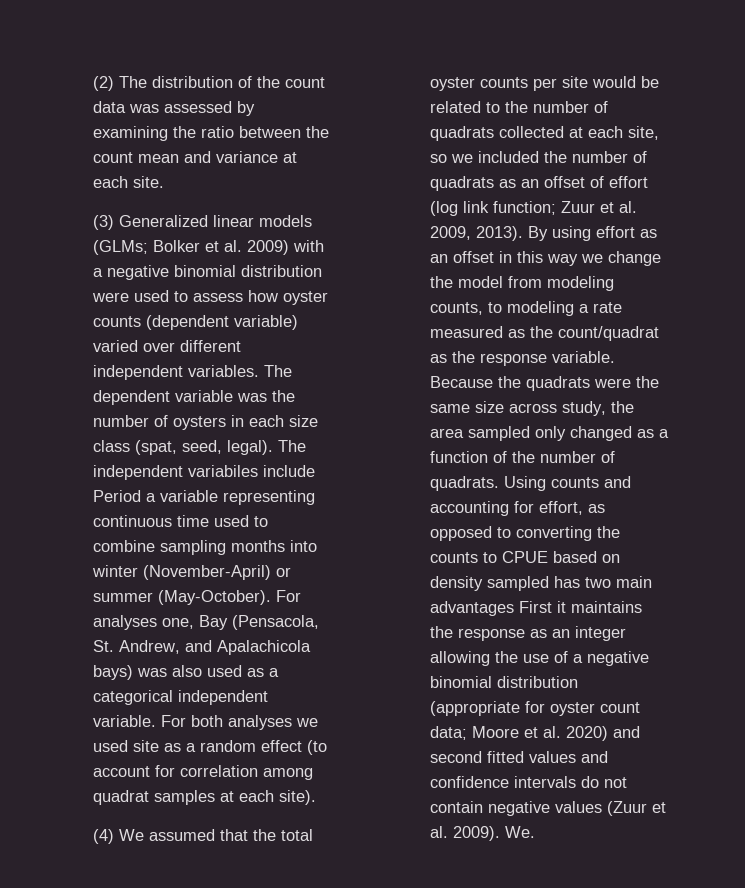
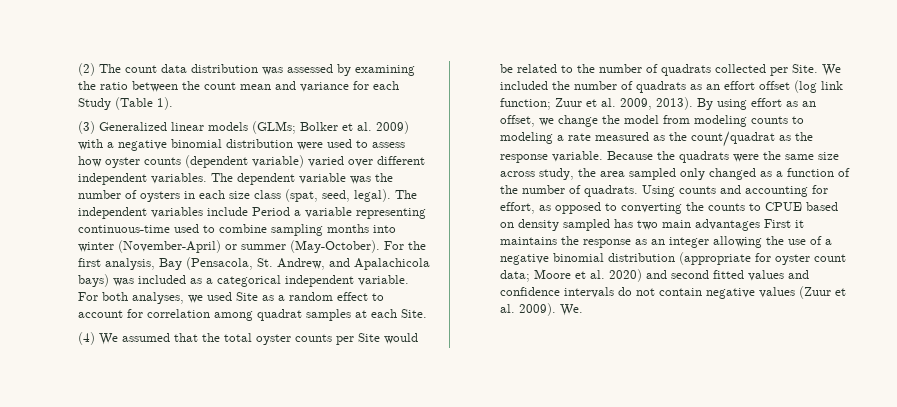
- (2) The distribution of the count data was assessed by examining the ratio between the count mean and variance at each site.
+ (2) The count data distribution was assessed by examining the ratio between the count mean and variance for each Study (Table 1).
- The independent variabiles include Period a variable representing continuous time used to combine sampling months into winter (November-April) or summer (May-October).
+ The independent variables include Period a variable representing continuous-time used to combine sampling months into winter (November-April) or summer (May-October).
- For analyses one, Bay (Pensacola, St. Andrew, and Apalachicola bays) was also used as a categorical independent variable.
+ For the first analysis, Bay (Pensacola, St. Andrew, and Apalachicola bays) was included as a categorical independent variable.
- For both analyses we used site as a random effect (to account for correlation among quadrat samples at each site).
+ For both analyses, we used Site as a random effect to account for correlation among quadrat samples at each Site.
- (4) We assumed that the total oyster counts per site would be related to the number of quadrats collected at each site, so we included the number of quadrats as an offset of effort (log link function; Zuur et al. 2009, 2013).
+ (4) We assumed that the total oyster counts per Site would be related to the number of quadrats collected per Site. We included the number of quadrats as an effort offset (log link function; Zuur et al. 2009, 2013).
- By using effort as an offset in this way we change the model from modeling counts, to modeling a rate measured as the count/quadrat as the response variable.
+ By using effort as an offset, we change the model from modeling counts to modeling a rate measured as the count/quadrat as the response variable.

